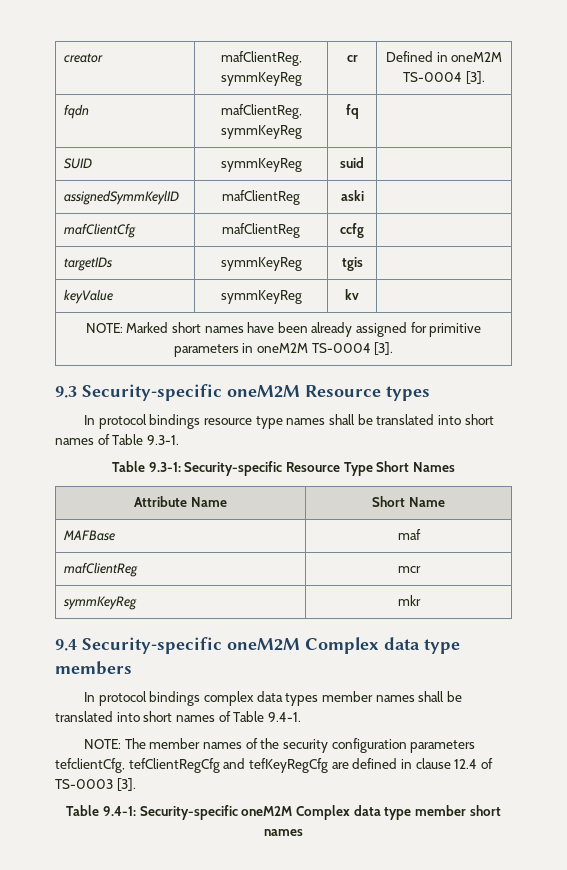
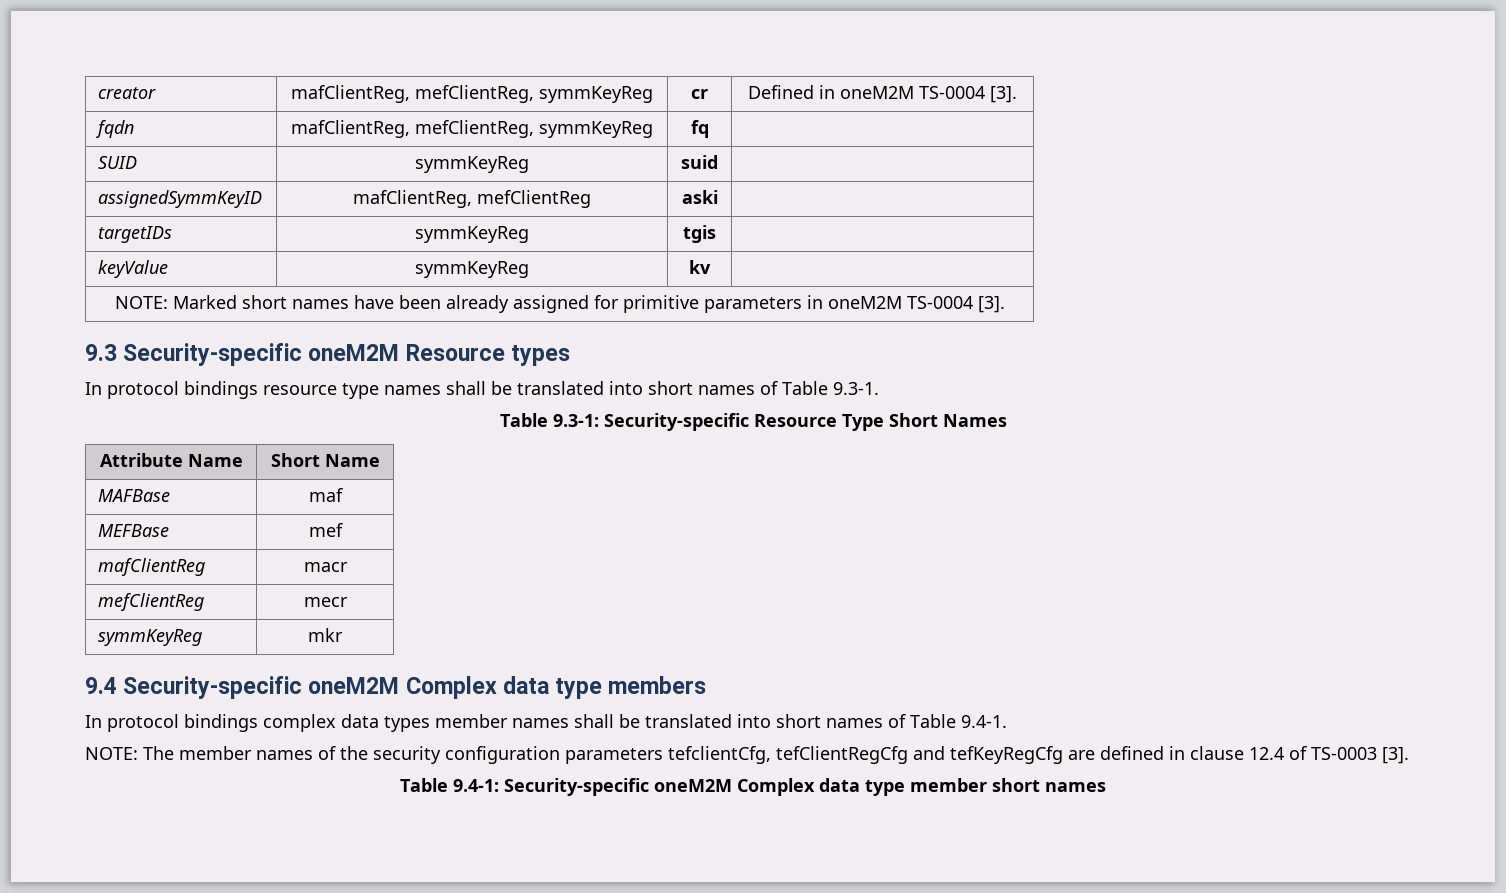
- creator | mafClientReg, symmKeyReg | cr | Defined in oneM2M TS-0004 [3].
+ creator | mafClientReg, mefClientReg, symmKeyReg | cr | Defined in oneM2M TS-0004 [3].
- fqdn | mafClientReg, symmKeyReg | fq |
+ fqdn | mafClientReg, mefClientReg, symmKeyReg | fq |
- assignedSymmKeylID | mafClientReg | aski |
- mafClientCfg | mafClientReg | ccfg |
+ assignedSymmKeyID | mafClientReg, mefClientReg | aski |
- mafClientReg | mcr
+ MEFBase | mef
+ mafClientReg | macr
+ mefClientReg | mecr

